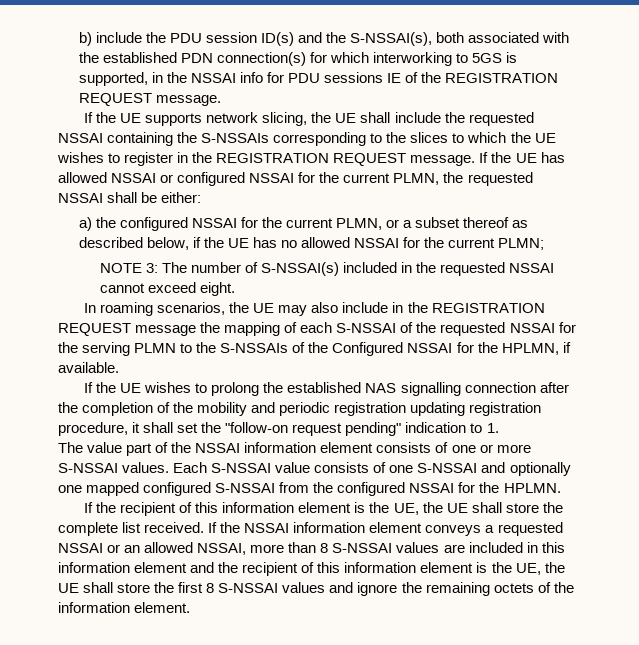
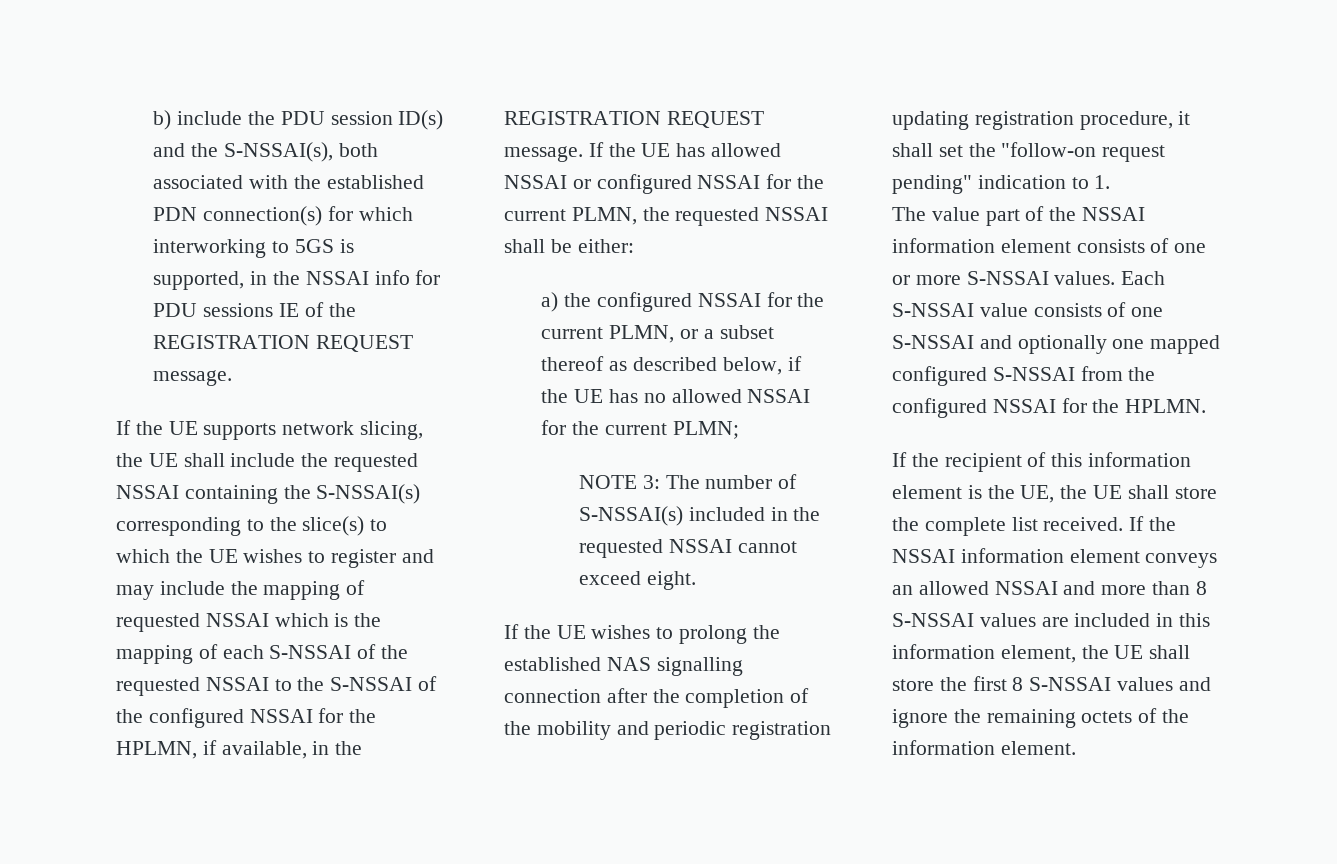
- If the UE supports network slicing, the UE shall include the requested NSSAI containing the S-NSSAIs corresponding to the slices to which the UE wishes to register in the REGISTRATION REQUEST message.
+ If the UE supports network slicing, the UE shall include the requested NSSAI containing the S-NSSAI(s) corresponding to the slice(s) to which the UE wishes to register and may include the mapping of requested NSSAI which is the mapping of each S-NSSAI of the requested NSSAI to the S-NSSAI of the configured NSSAI for the HPLMN, if available, in the REGISTRATION REQUEST message.
- In roaming scenarios, the UE may also include in the REGISTRATION REQUEST message the mapping of each S-NSSAI of the requested NSSAI for the serving PLMN to the S-NSSAIs of the Configured NSSAI for the HPLMN, if available.
- If the NSSAI information element conveys a requested NSSAI or an allowed NSSAI, more than 8 S-NSSAI values are included in this information element and the recipient of this information element is the UE, the UE shall store the first 8 S-NSSAI values and ignore the remaining octets of the information element.
+ If the NSSAI information element conveys an allowed NSSAI and more than 8 S-NSSAI values are included in this information element, the UE shall store the first 8 S-NSSAI values and ignore the remaining octets of the information element.

